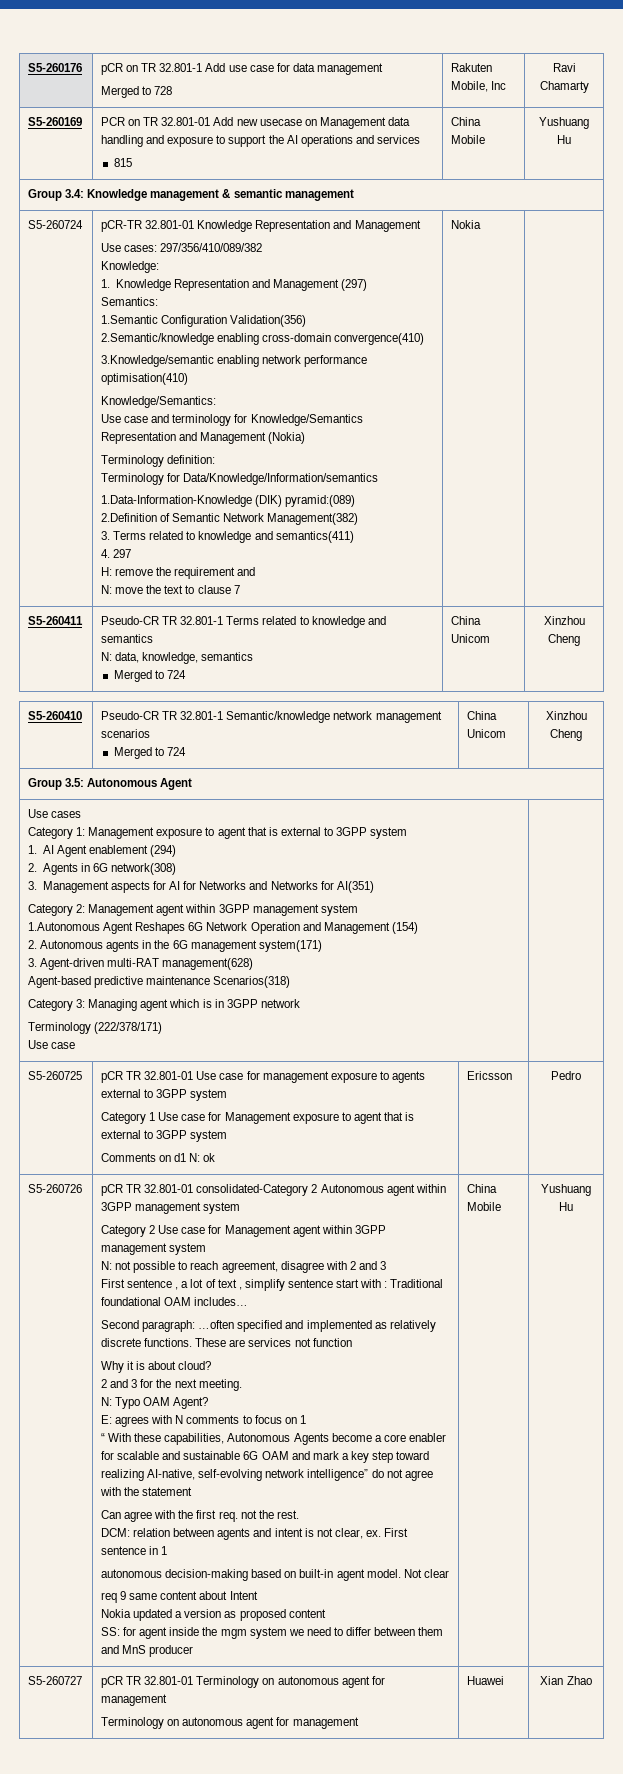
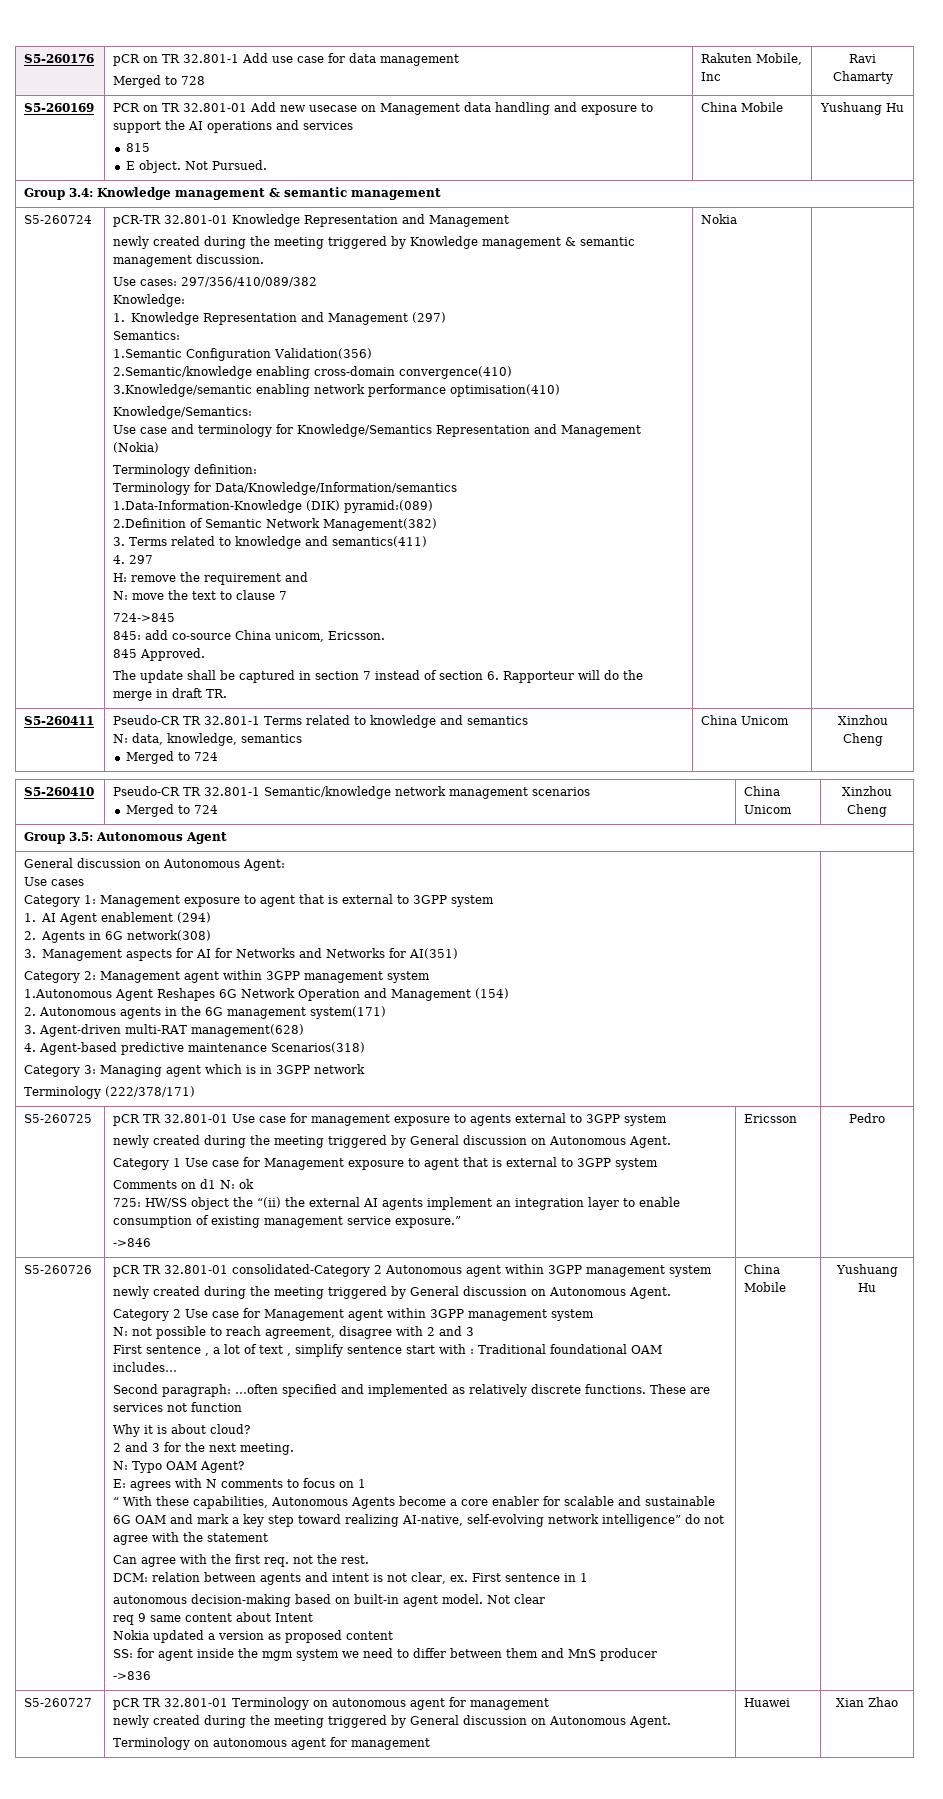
  S5-260169 | PCR on TR 32.801-01 Add new usecase on Management data handling and exposure to support the AI operations and services
- 815 | China Mobile | Yushuang Hu
+ 815
+ E object. Not Pursued. | China Mobile | Yushuang Hu
+ newly created during the meeting triggered by Knowledge management & semantic management discussion.
+ 724->845
+ 845: add co-source China unicom, Ericsson.
+ 845 Approved.
+ The update shall be captured in section 7 instead of section 6. Rapporteur will do the merge in draft TR.
+ General discussion on Autonomous Agent:
- Agent-based predictive maintenance Scenarios(318)
+ 4. Agent-based predictive maintenance Scenarios(318)
  Terminology (222/378/171)
- Use case
  pCR TR 32.801-01 Use case for management exposure to agents external to 3GPP system
+ newly created during the meeting triggered by General discussion on Autonomous Agent.
+ 725: HW/SS object the “(ii) the external AI agents implement an integration layer to enable consumption of existing management service exposure.”
+ ->846
  pCR TR 32.801-01 consolidated-Category 2 Autonomous agent within 3GPP management system
+ newly created during the meeting triggered by General discussion on Autonomous Agent.
+ ->836
  S5-260727 | pCR TR 32.801-01 Terminology on autonomous agent for management
+ newly created during the meeting triggered by General discussion on Autonomous Agent.

